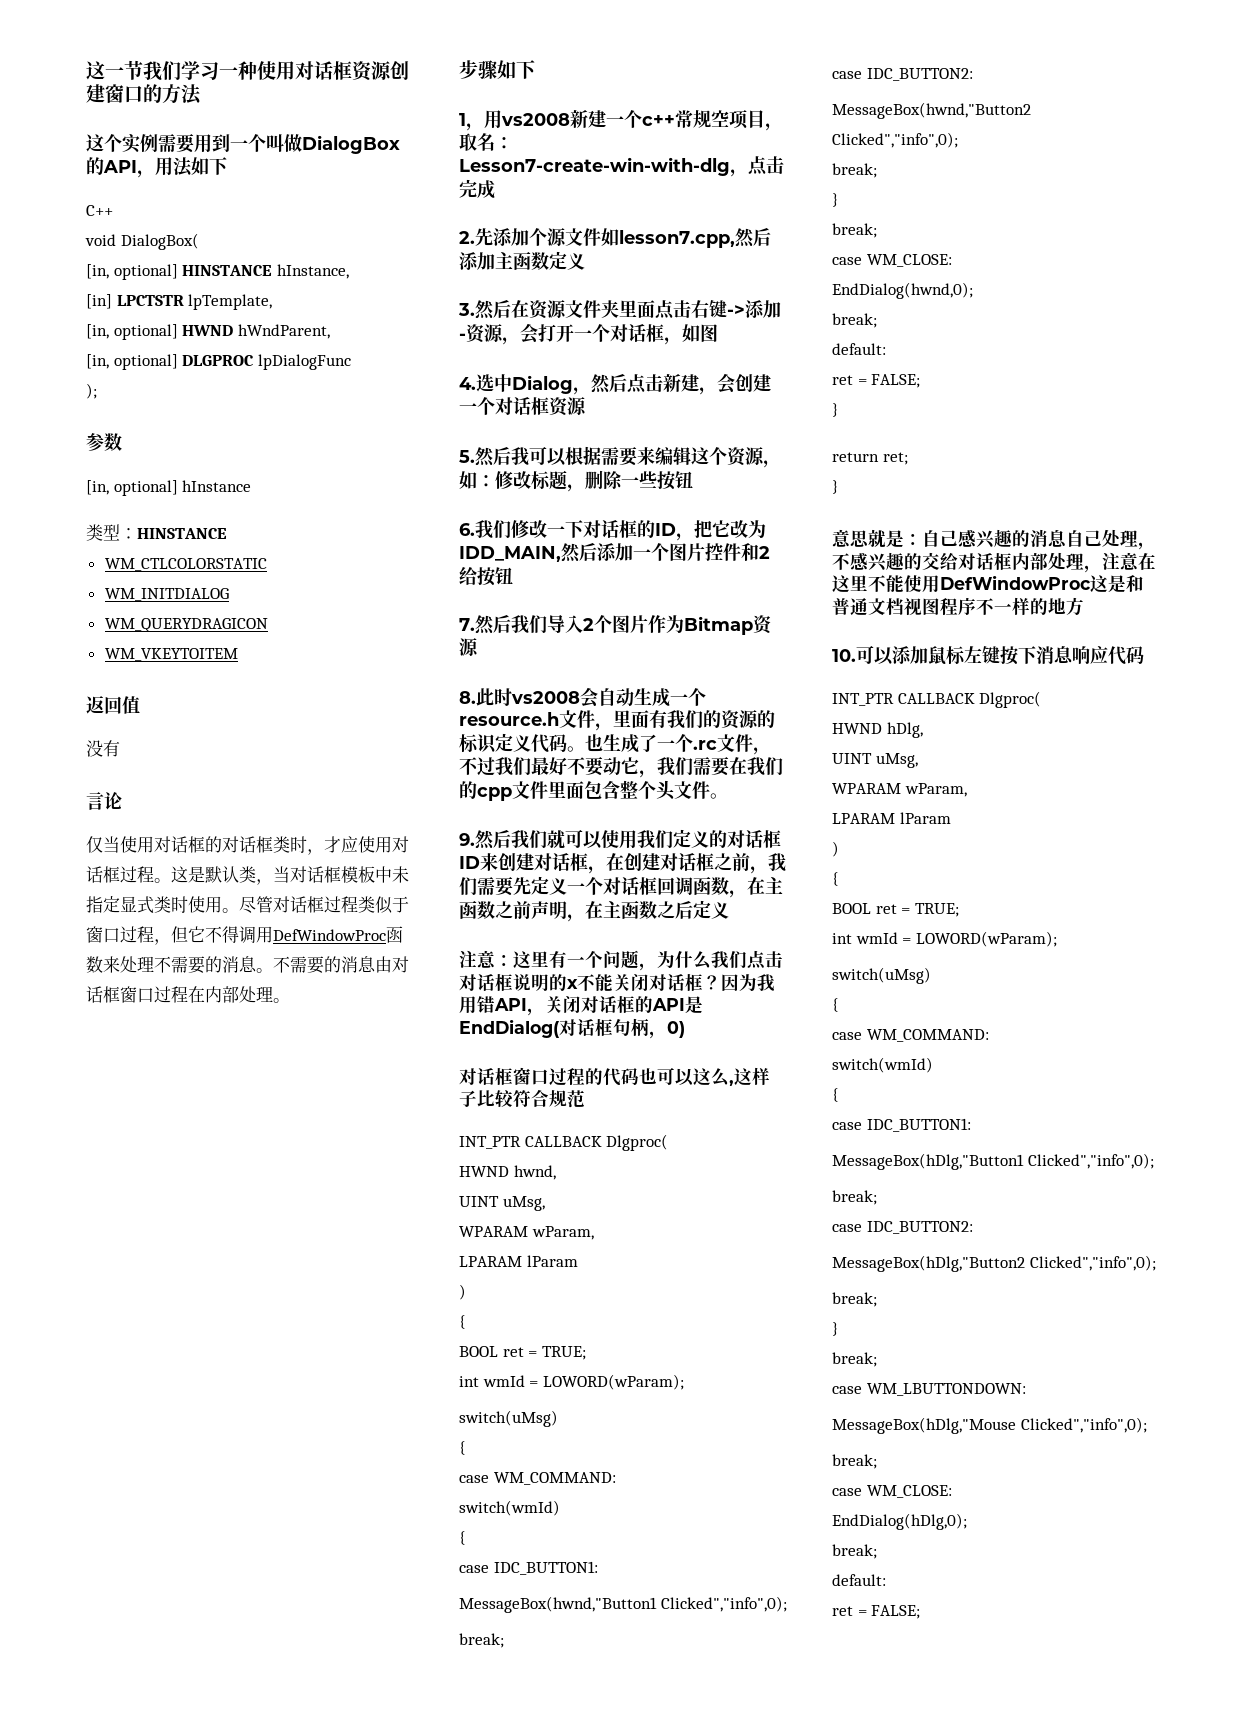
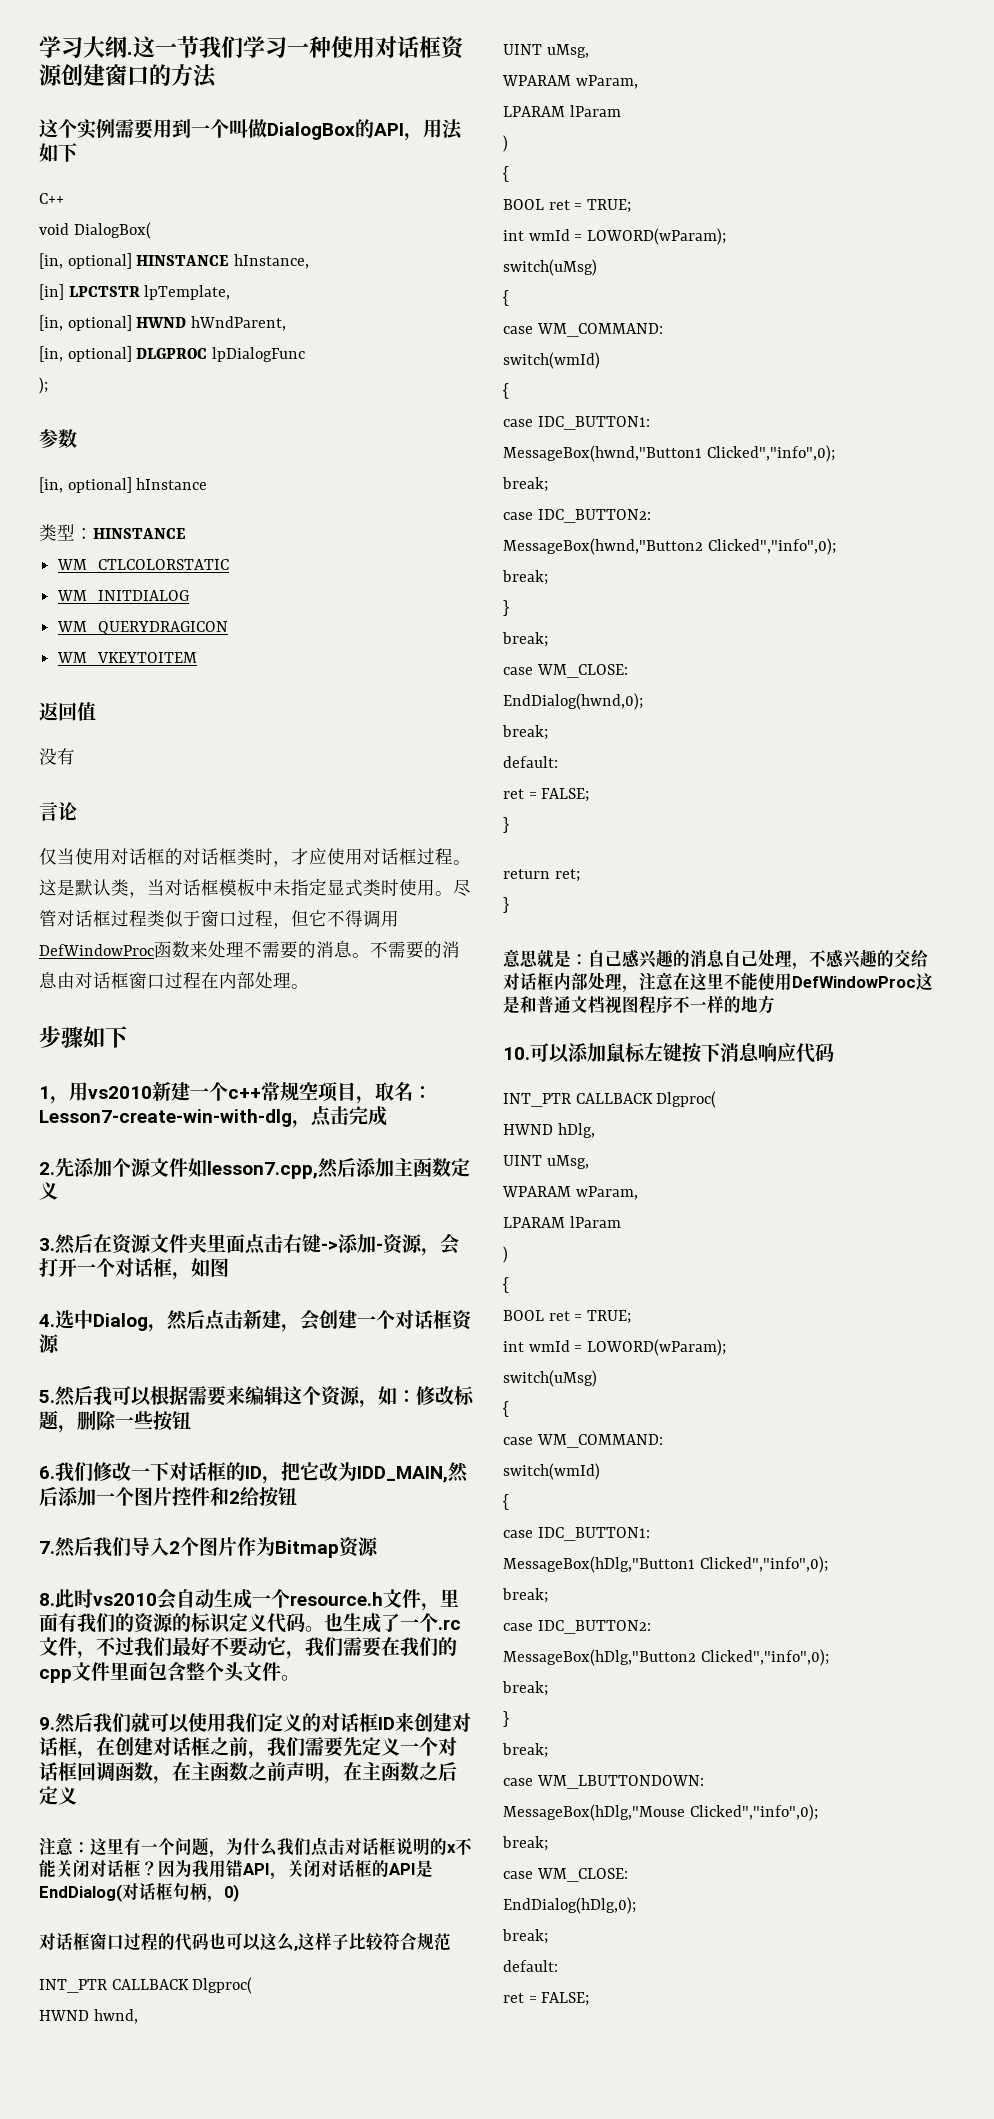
+ 学习大纲.
- 1，用vs2008新建一个c++常规空项目，取名：Lesson7-create-win-with-dlg，点击完成
+ 1，用vs2010新建一个c++常规空项目，取名：Lesson7-create-win-with-dlg，点击完成
- 8.此时vs2008会自动生成一个resource.h文件，里面有我们的资源的标识定义代码。
+ 8.此时vs2010会自动生成一个resource.h文件，里面有我们的资源的标识定义代码。

